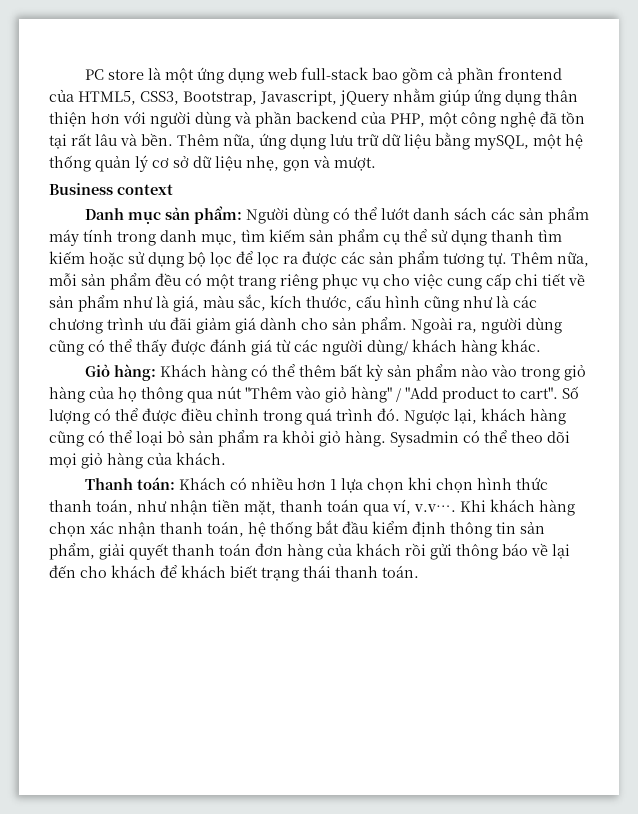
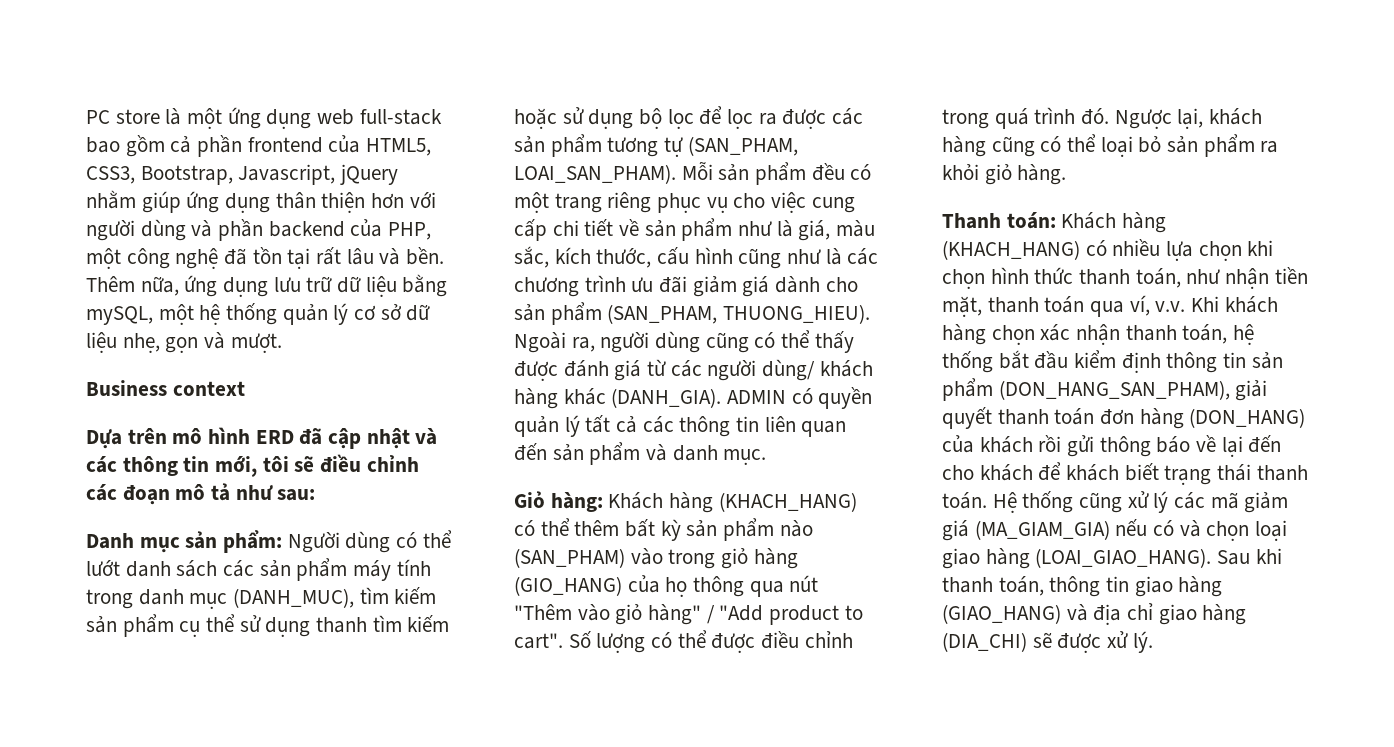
+ Dựa trên mô hình ERD đã cập nhật và các thông tin mới, tôi sẽ điều chỉnh các đoạn mô tả như sau:
- Người dùng có thể lướt danh sách các sản phẩm máy tính trong danh mục, tìm kiếm sản phẩm cụ thể sử dụng thanh tìm kiếm hoặc sử dụng bộ lọc để lọc ra được các sản phẩm tương tự. Thêm nữa, mỗi sản phẩm đều có một trang riêng phục vụ cho việc cung cấp chi tiết về sản phẩm như là giá, màu sắc, kích thước, cấu hình cũng như là các chương trình ưu đãi giảm giá dành cho sản phẩm.
+ Người dùng có thể lướt danh sách các sản phẩm máy tính trong danh mục (DANH_MUC), tìm kiếm sản phẩm cụ thể sử dụng thanh tìm kiếm hoặc sử dụng bộ lọc để lọc ra được các sản phẩm tương tự (SAN_PHAM, LOAI_SAN_PHAM). Mỗi sản phẩm đều có một trang riêng phục vụ cho việc cung cấp chi tiết về sản phẩm như là giá, màu sắc, kích thước, cấu hình cũng như là các chương trình ưu đãi giảm giá dành cho sản phẩm (SAN_PHAM, THUONG_HIEU).
- Ngoài ra, người dùng cũng có thể thấy được đánh giá từ các người dùng/ khách hàng khác.
+ Ngoài ra, người dùng cũng có thể thấy được đánh giá từ các người dùng/ khách hàng khác (DANH_GIA). ADMIN có quyền quản lý tất cả các thông tin liên quan đến sản phẩm và danh mục.
- Giỏ hàng: Khách hàng có thể thêm bất kỳ sản phẩm nào vào trong giỏ hàng của họ thông qua nút "Thêm vào giỏ hàng" / "Add product to cart".
+ Giỏ hàng: Khách hàng (KHACH_HANG) có thể thêm bất kỳ sản phẩm nào (SAN_PHAM) vào trong giỏ hàng (GIO_HANG) của họ thông qua nút "Thêm vào giỏ hàng" / "Add product to cart".
- Sysadmin có thể theo dõi mọi giỏ hàng của khách.
- Thanh toán: Khách có nhiều hơn 1 lựa chọn khi chọn hình thức thanh toán, như nhận tiền mặt, thanh toán qua ví, v.v…. Khi khách hàng chọn xác nhận thanh toán, hệ thống bắt đầu kiểm định thông tin sản phẩm, giải quyết thanh toán đơn hàng của khách rồi gửi thông báo về lại đến cho khách để khách biết trạng thái thanh toán.
+ Thanh toán: Khách hàng (KHACH_HANG) có nhiều lựa chọn khi chọn hình thức thanh toán, như nhận tiền mặt, thanh toán qua ví, v.v. Khi khách hàng chọn xác nhận thanh toán, hệ thống bắt đầu kiểm định thông tin sản phẩm (DON_HANG_SAN_PHAM), giải quyết thanh toán đơn hàng (DON_HANG) của khách rồi gửi thông báo về lại đến cho khách để khách biết trạng thái thanh toán.
+ Hệ thống cũng xử lý các mã giảm giá (MA_GIAM_GIA) nếu có và chọn loại giao hàng (LOAI_GIAO_HANG). Sau khi thanh toán, thông tin giao hàng (GIAO_HANG) và địa chỉ giao hàng (DIA_CHI) sẽ được xử lý.

